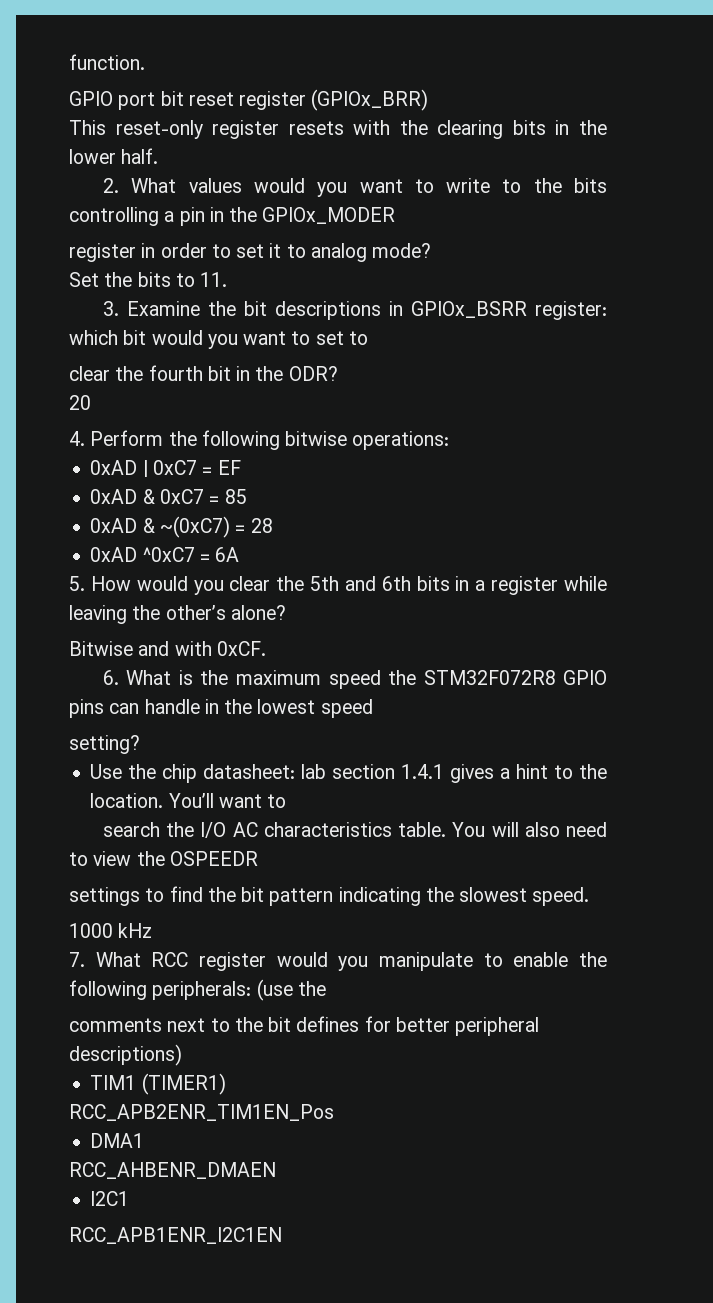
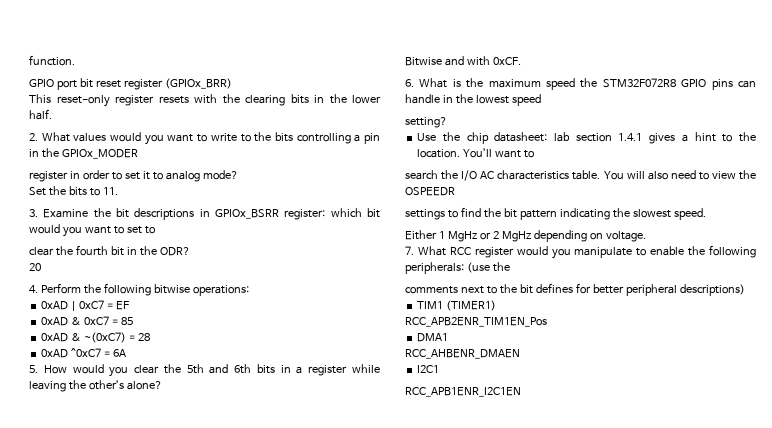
- 1000 kHz
+ Either 1 MgHz or 2 MgHz depending on voltage.

